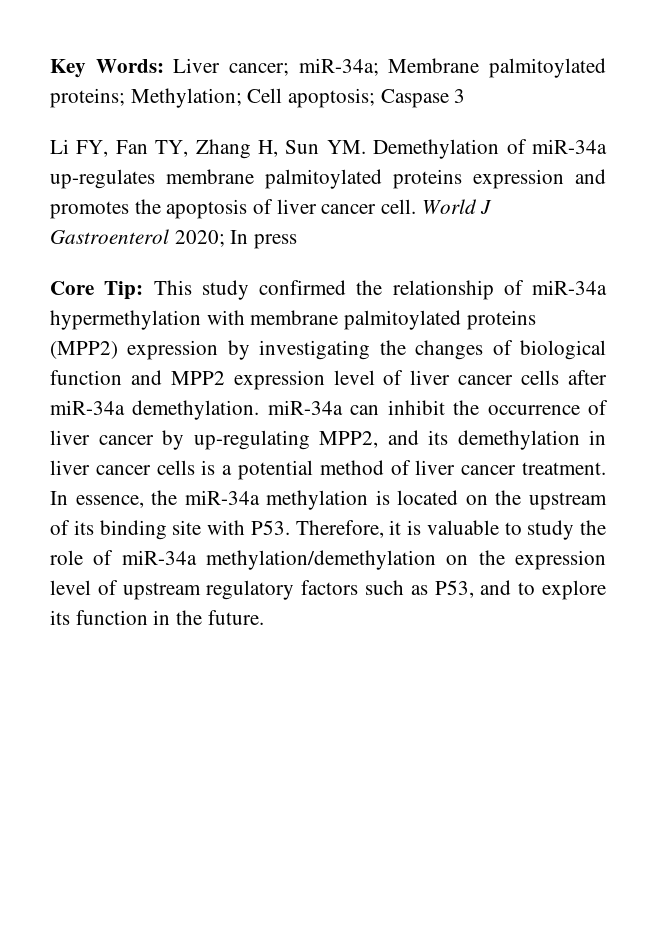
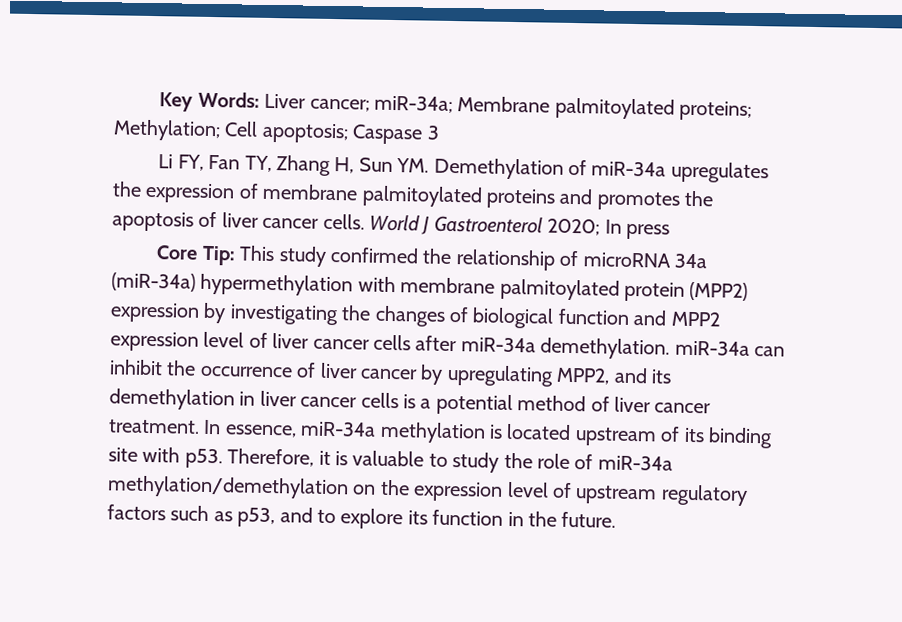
- Li FY, Fan TY, Zhang H, Sun YM. Demethylation of miR-34a up-regulates membrane palmitoylated proteins expression and promotes the apoptosis of liver cancer cell.
+ Li FY, Fan TY, Zhang H, Sun YM. Demethylation of miR-34a upregulates the expression of membrane palmitoylated proteins and promotes the apoptosis of liver cancer cells.
- Core Tip: This study confirmed the relationship of miR-34a hypermethylation with membrane palmitoylated proteins (MPP2) expression by investigating the changes of biological function and MPP2 expression level of liver cancer cells after miR-34a demethylation. miR-34a can inhibit the occurrence of liver cancer by up-regulating MPP2, and its demethylation in liver cancer cells is a potential method of liver cancer treatment.
+ Core Tip: This study confirmed the relationship of microRNA 34a (miR-34a) hypermethylation with membrane palmitoylated protein (MPP2) expression by investigating the changes of biological function and MPP2 expression level of liver cancer cells after miR-34a demethylation. miR-34a can inhibit the occurrence of liver cancer by upregulating MPP2, and its demethylation in liver cancer cells is a potential method of liver cancer treatment.
- In essence, the miR-34a methylation is located on the upstream of its binding site with P53. Therefore, it is valuable to study the role of miR-34a methylation/demethylation on the expression level of upstream regulatory factors such as P53, and to explore its function in the future.
+ In essence, miR-34a methylation is located upstream of its binding site with p53. Therefore, it is valuable to study the role of miR-34a methylation/demethylation on the expression level of upstream regulatory factors such as p53, and to explore its function in the future.

